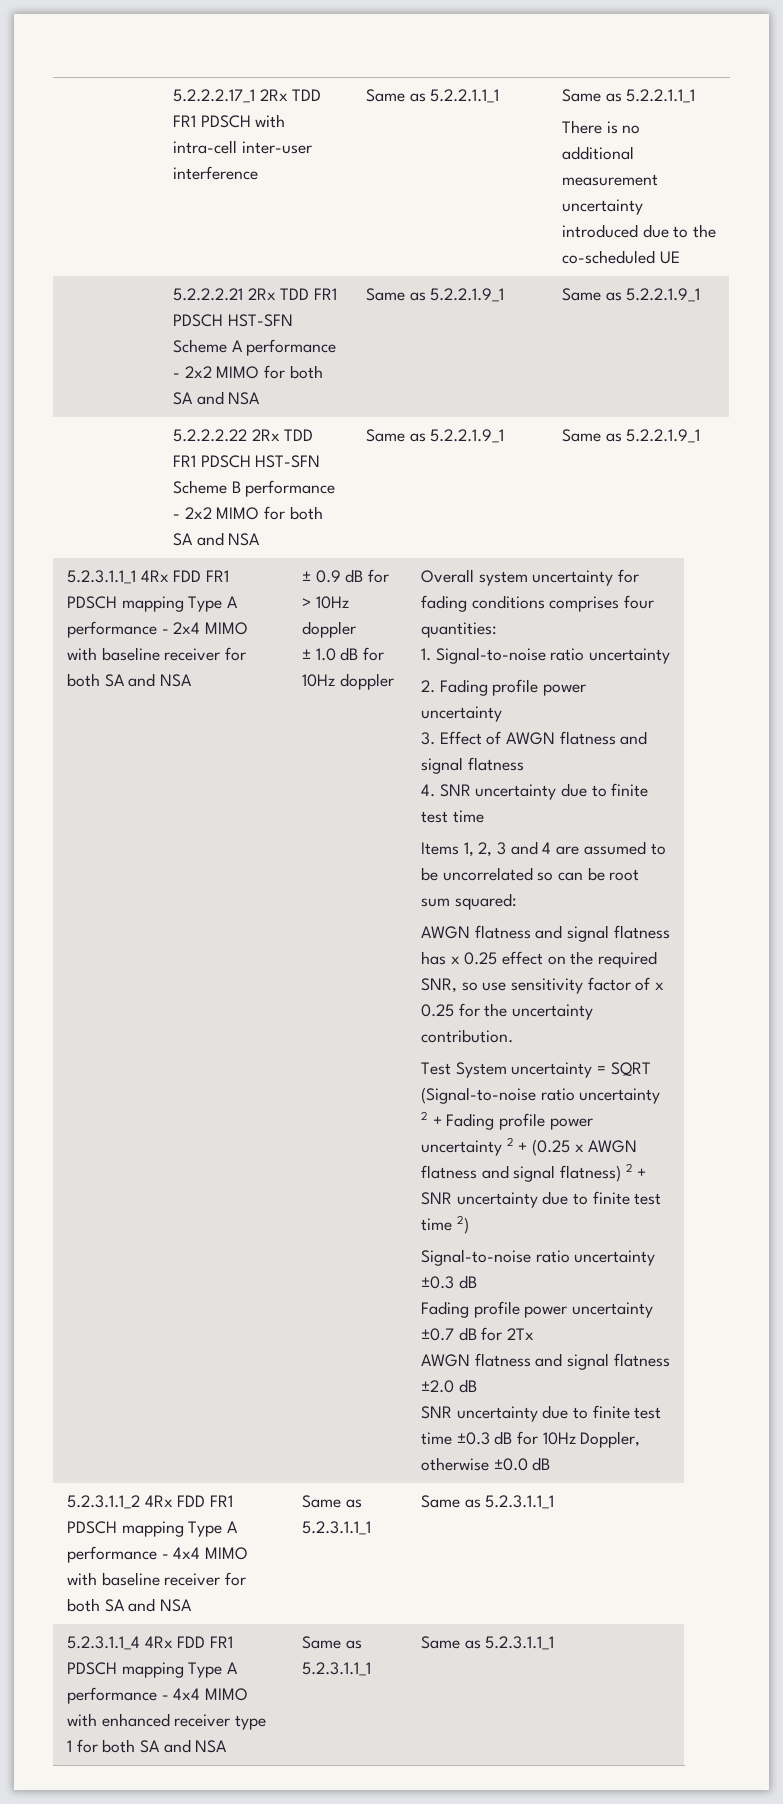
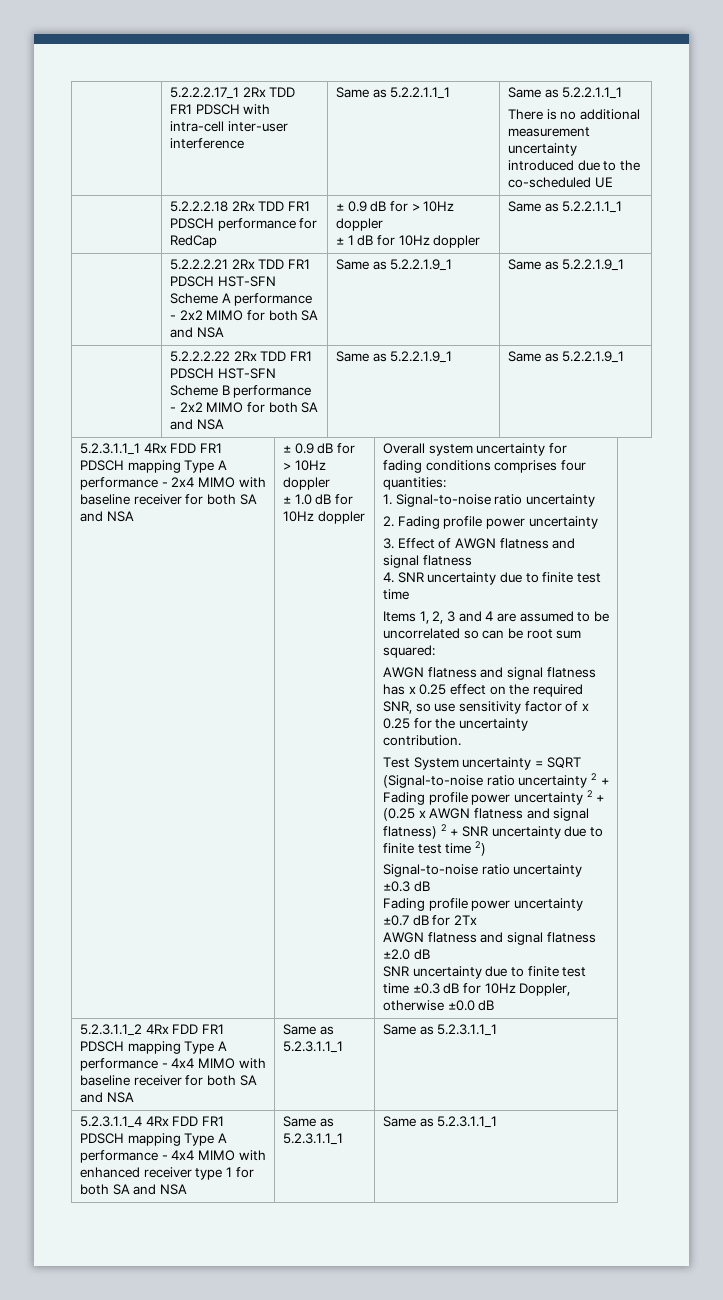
+ | 5.2.2.2.18 2Rx TDD FR1 PDSCH performance for RedCap | ± 0.9 dB for > 10Hz doppler
+ ± 1 dB for 10Hz doppler | Same as 5.2.2.1.1_1

